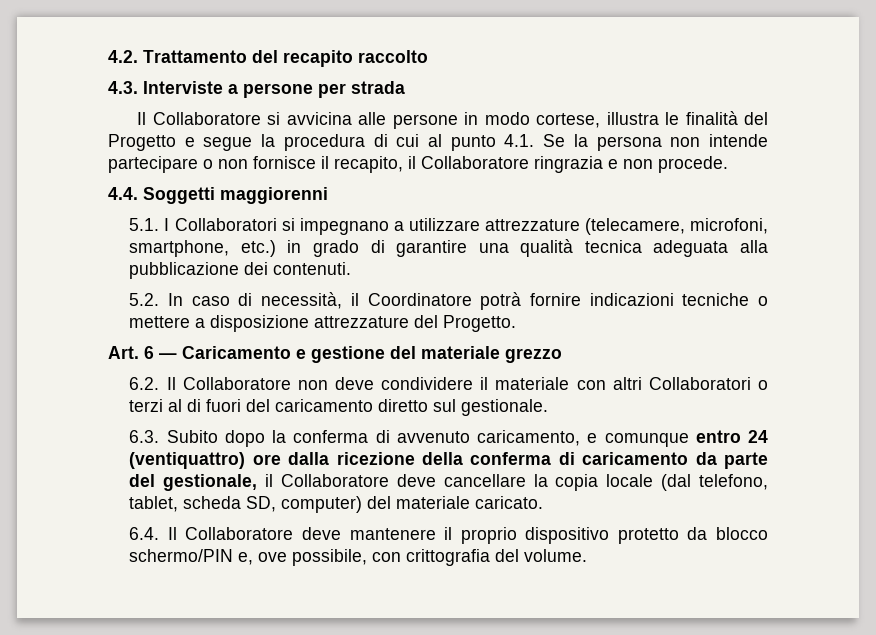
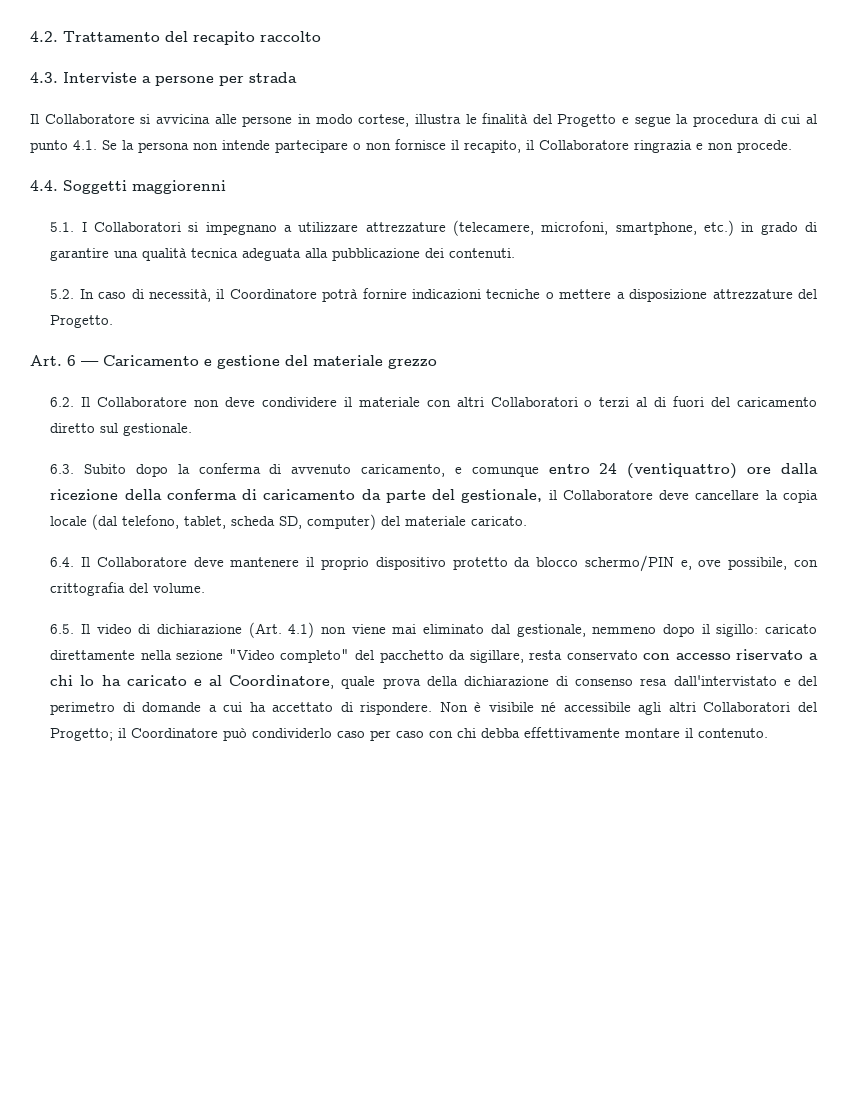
+ 6.5. Il video di dichiarazione (Art. 4.1) non viene mai eliminato dal gestionale, nemmeno dopo il sigillo: caricato direttamente nella sezione "Video completo" del pacchetto da sigillare, resta conservato con accesso riservato a chi lo ha caricato e al Coordinatore, quale prova della dichiarazione di consenso resa dall'intervistato e del perimetro di domande a cui ha accettato di rispondere. Non è visibile né accessibile agli altri Collaboratori del Progetto; il Coordinatore può condividerlo caso per caso con chi debba effettivamente montare il contenuto.

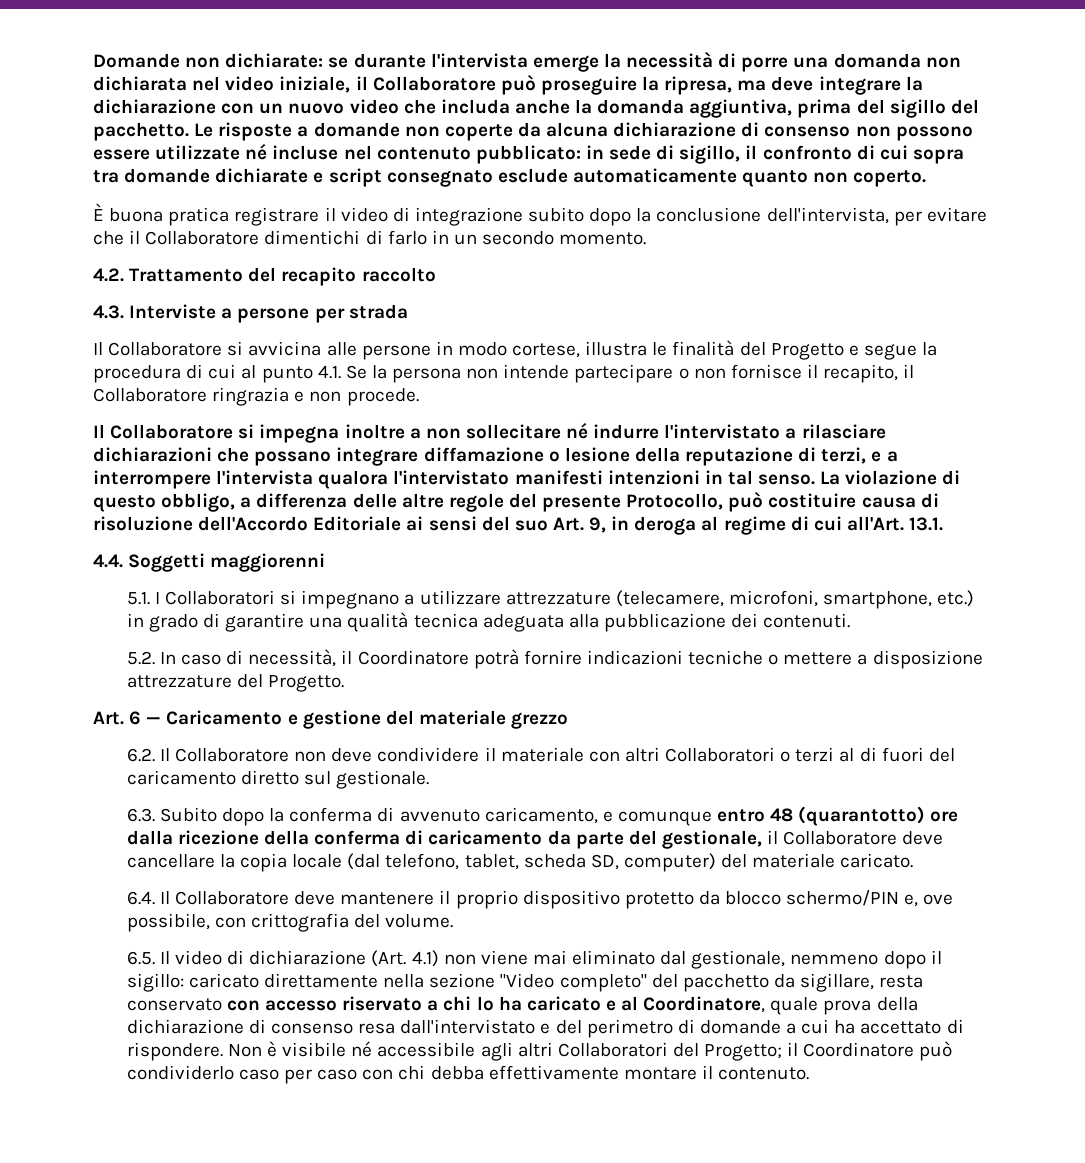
+ Domande non dichiarate: se durante l'intervista emerge la necessità di porre una domanda non dichiarata nel video iniziale, il Collaboratore può proseguire la ripresa, ma deve integrare la dichiarazione con un nuovo video che includa anche la domanda aggiuntiva, prima del sigillo del pacchetto. Le risposte a domande non coperte da alcuna dichiarazione di consenso non possono essere utilizzate né incluse nel contenuto pubblicato: in sede di sigillo, il confronto di cui sopra tra domande dichiarate e script consegnato esclude automaticamente quanto non coperto.
+ È buona pratica registrare il video di integrazione subito dopo la conclusione dell'intervista, per evitare che il Collaboratore dimentichi di farlo in un secondo momento.
+ Il Collaboratore si impegna inoltre a non sollecitare né indurre l'intervistato a rilasciare dichiarazioni che possano integrare diffamazione o lesione della reputazione di terzi, e a interrompere l'intervista qualora l'intervistato manifesti intenzioni in tal senso. La violazione di questo obbligo, a differenza delle altre regole del presente Protocollo, può costituire causa di risoluzione dell'Accordo Editoriale ai sensi del suo Art. 9, in deroga al regime di cui all'Art. 13.1.
- 6.3. Subito dopo la conferma di avvenuto caricamento, e comunque entro 24 (ventiquattro) ore dalla ricezione della conferma di caricamento da parte del gestionale, il Collaboratore deve cancellare la copia locale (dal telefono, tablet, scheda SD, computer) del materiale caricato.
+ 6.3. Subito dopo la conferma di avvenuto caricamento, e comunque entro 48 (quarantotto) ore dalla ricezione della conferma di caricamento da parte del gestionale, il Collaboratore deve cancellare la copia locale (dal telefono, tablet, scheda SD, computer) del materiale caricato.

